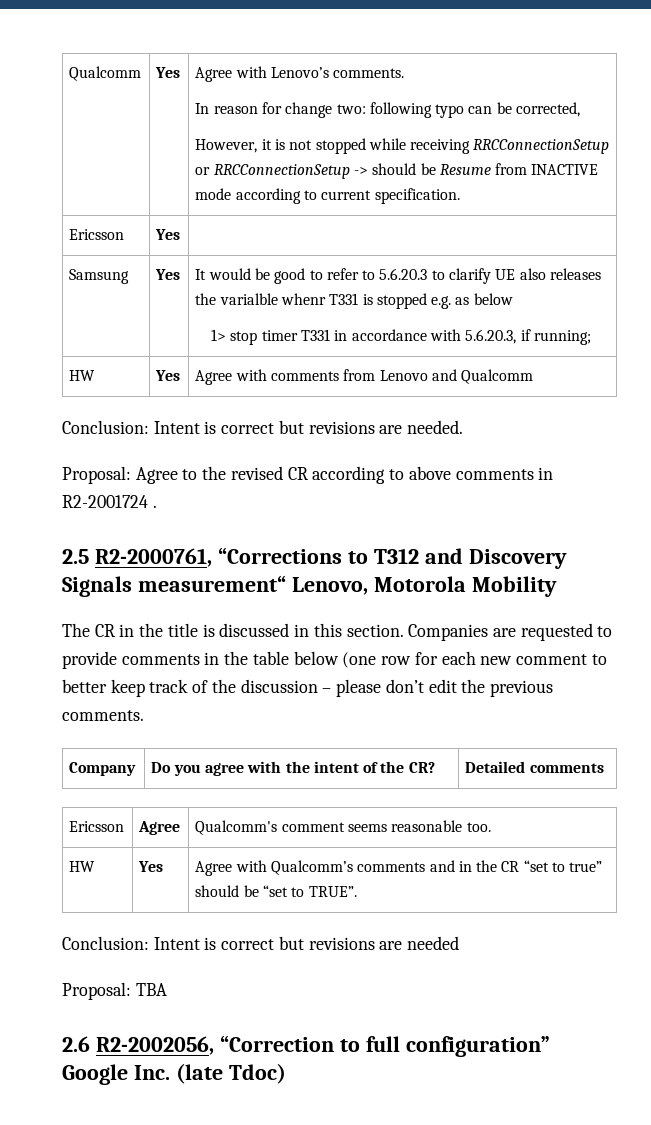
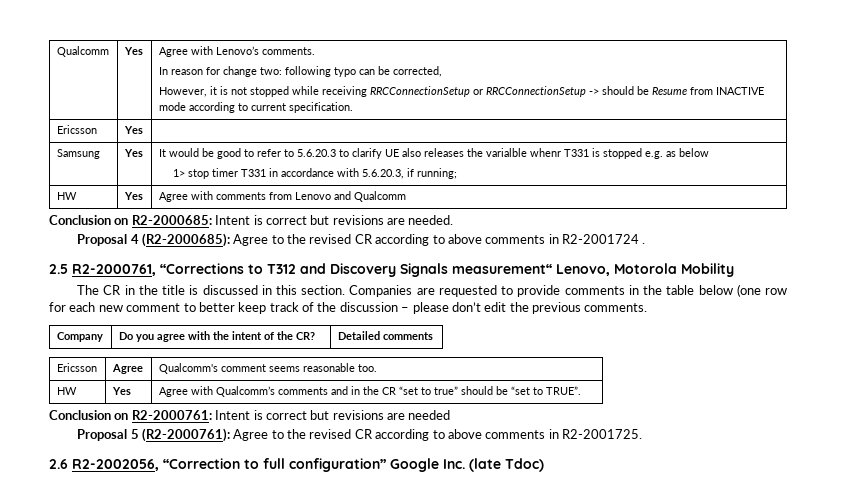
- Conclusion: Intent is correct but revisions are needed.
+ Conclusion on R2-2000685: Intent is correct but revisions are needed.
- Proposal: Agree to the revised CR according to above comments in R2-2001724 .
+ Proposal 4 (R2-2000685): Agree to the revised CR according to above comments in R2-2001724 .
- Conclusion: Intent is correct but revisions are needed
+ Conclusion on R2-2000761: Intent is correct but revisions are needed
- Proposal: TBA
+ Proposal 5 (R2-2000761): Agree to the revised CR according to above comments in R2-2001725.

